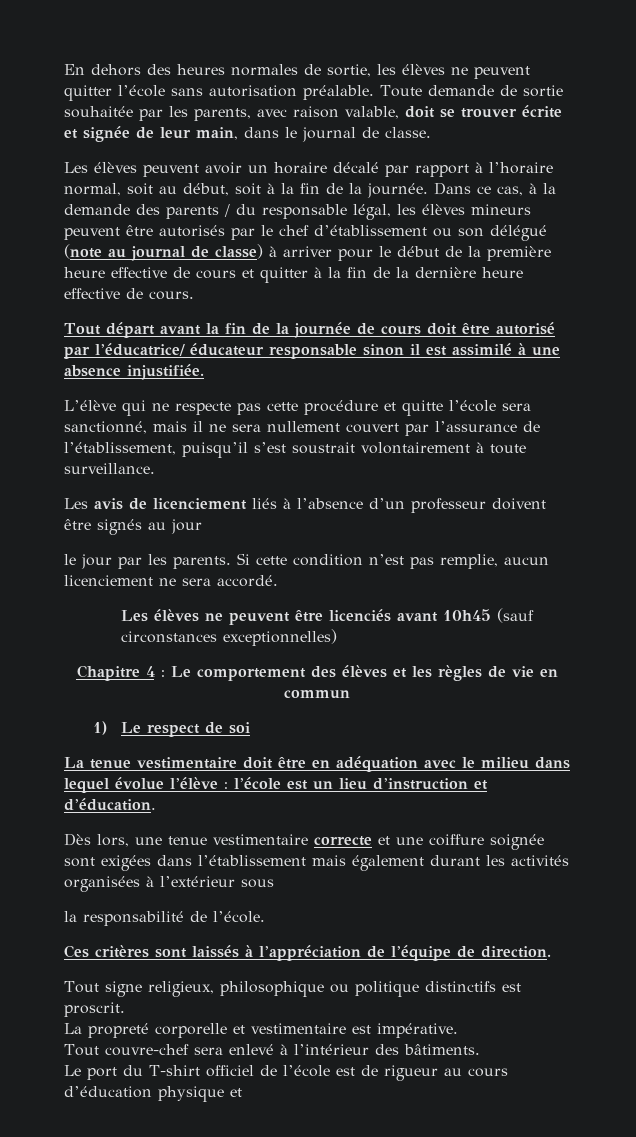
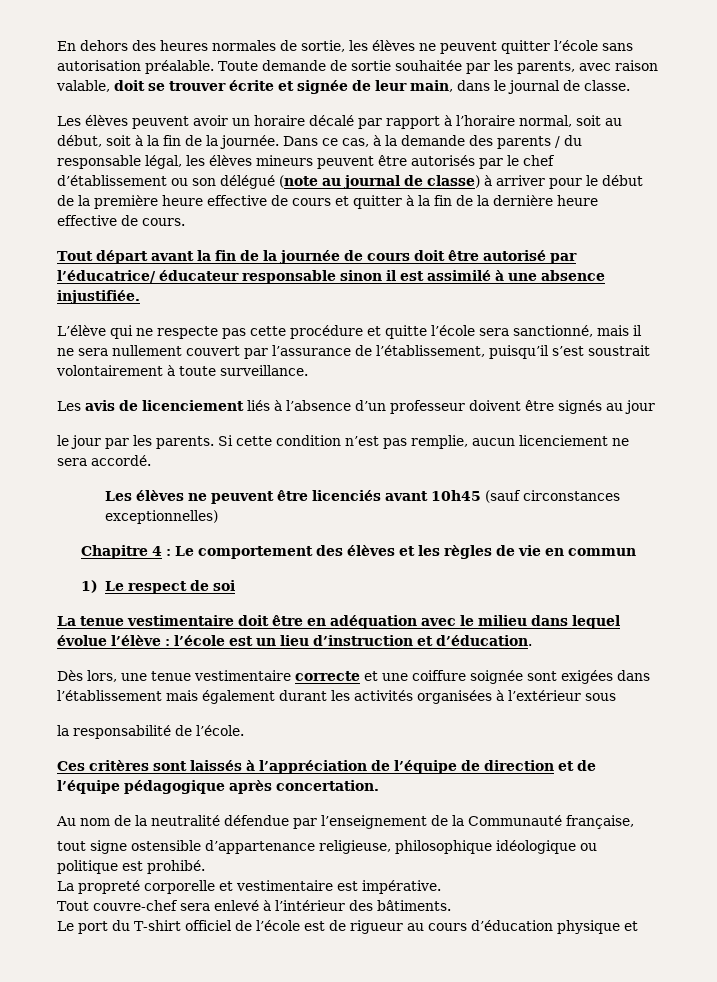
- Ces critères sont laissés à l’appréciation de l’équipe de direction.
- Tout signe religieux, philosophique ou politique distinctifs est proscrit.
+ Ces critères sont laissés à l’appréciation de l’équipe de direction et de l’équipe pédagogique après concertation.
+ Au nom de la neutralité défendue par l’enseignement de la Communauté française,
+ tout signe ostensible d’appartenance religieuse, philosophique idéologique ou politique est prohibé.

